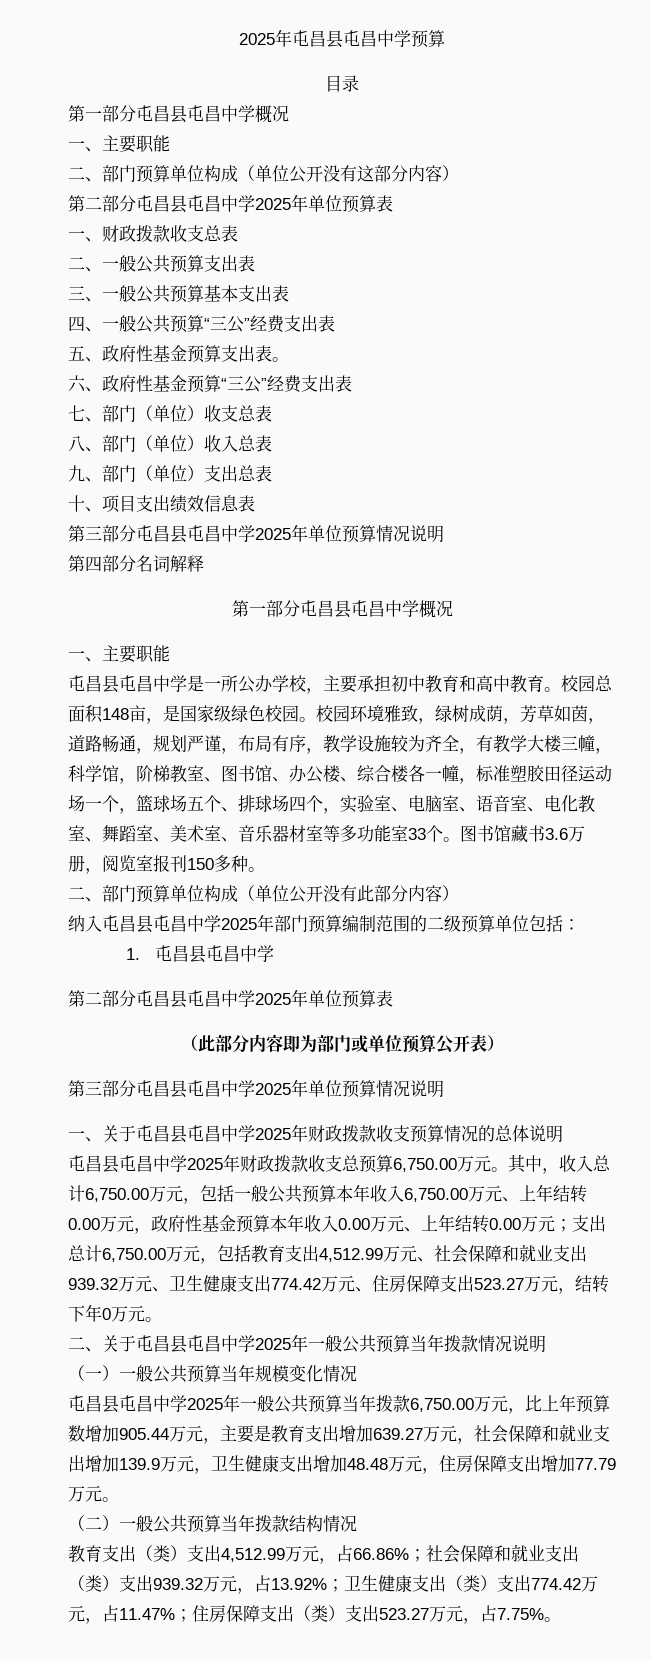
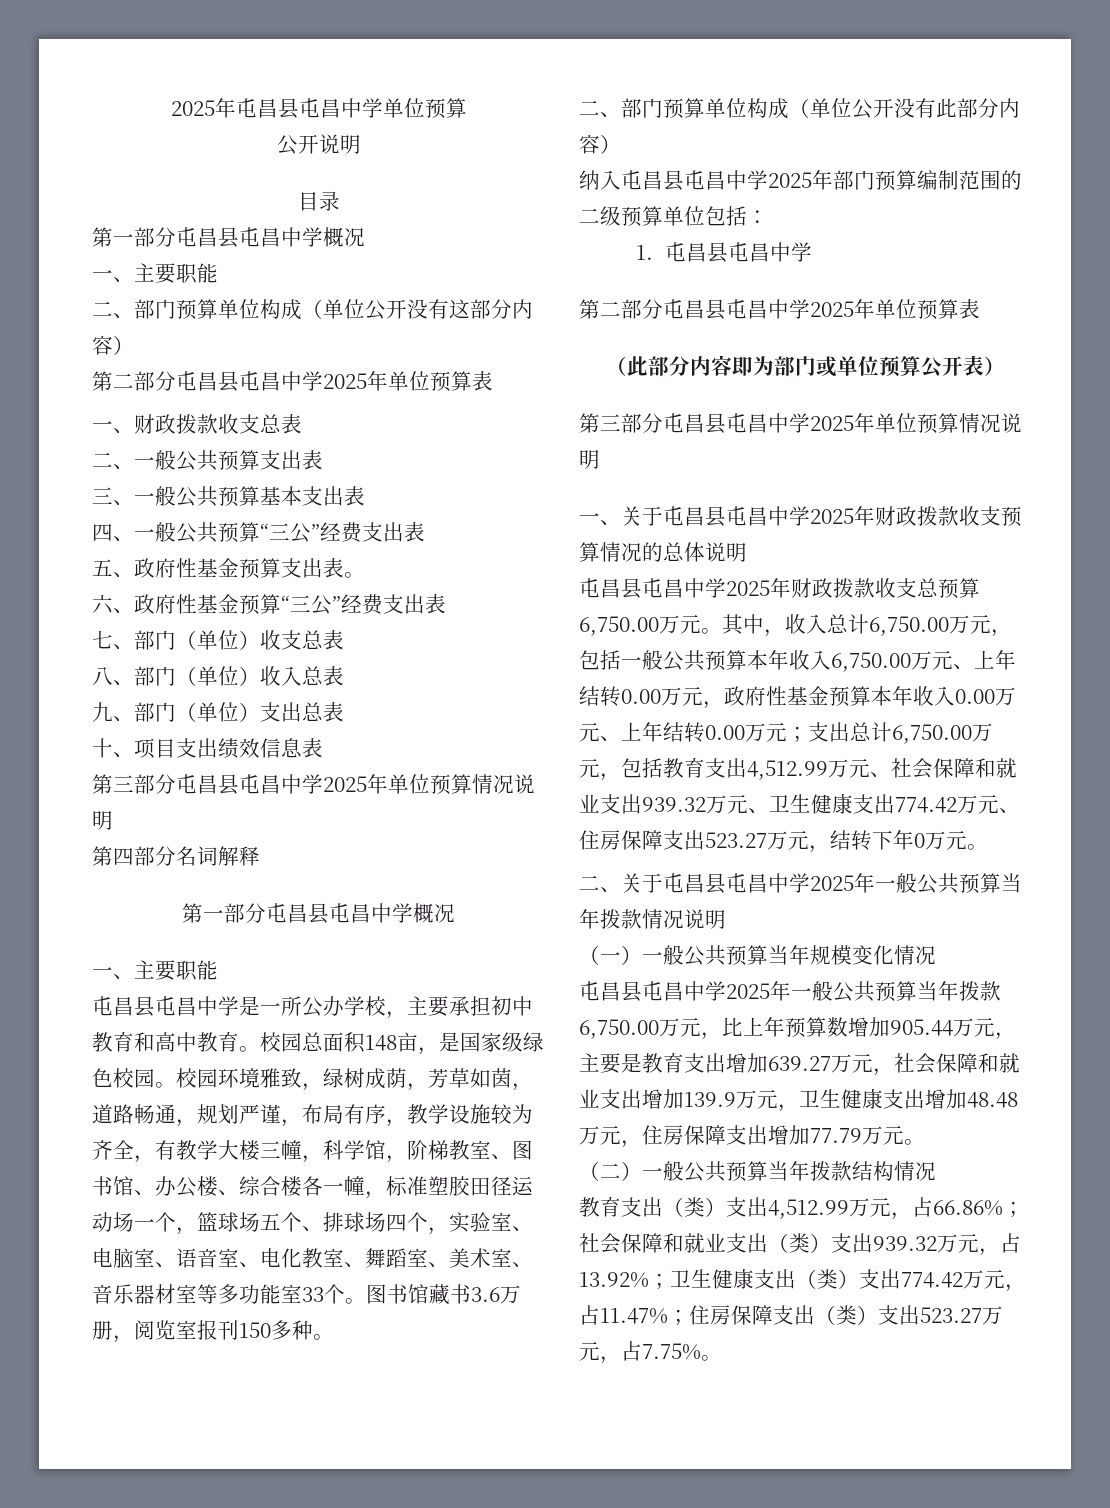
- 2025年屯昌县屯昌中学预算
+ 2025年屯昌县屯昌中学单位预算
+ 公开说明

